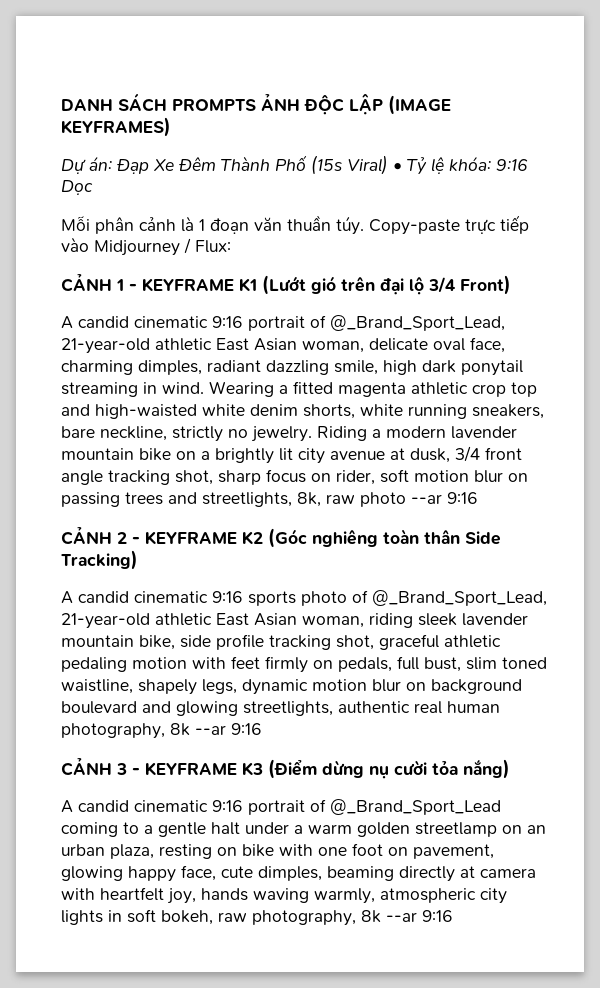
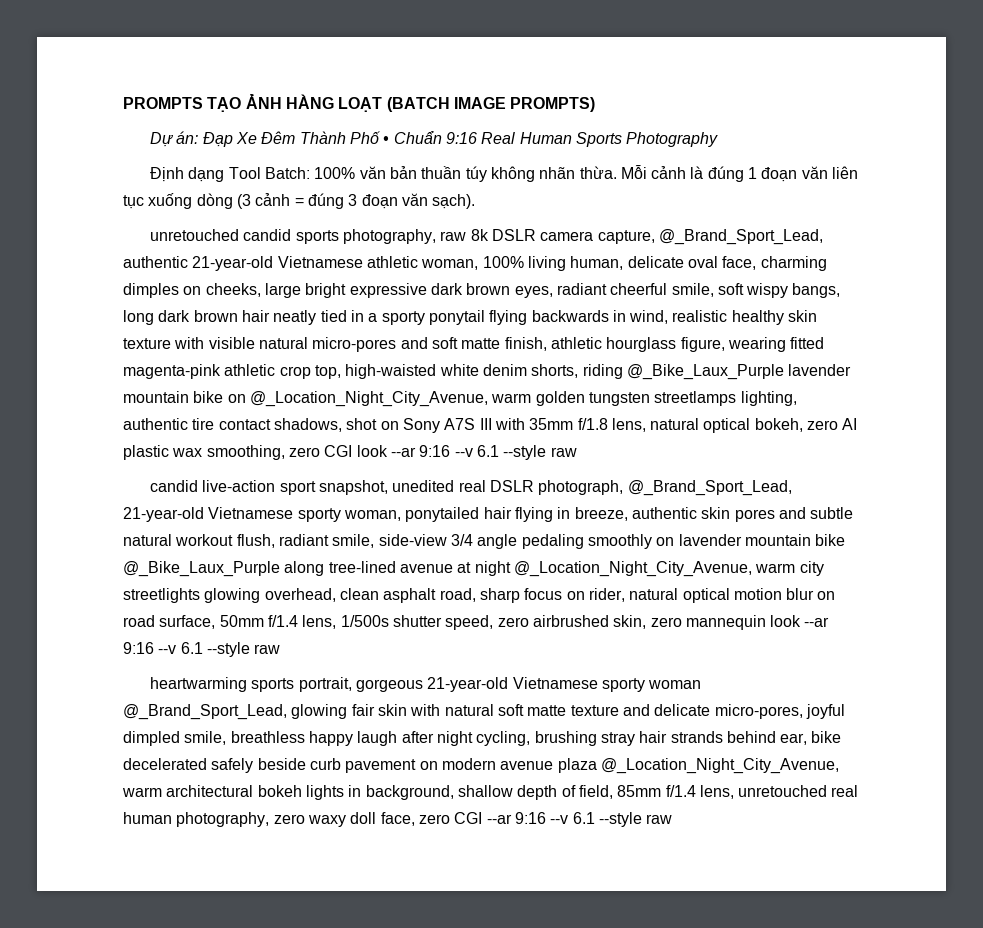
- DANH SÁCH PROMPTS ẢNH ĐỘC LẬP (IMAGE KEYFRAMES)
+ PROMPTS TẠO ẢNH HÀNG LOẠT (BATCH IMAGE PROMPTS)
- Dự án: Đạp Xe Đêm Thành Phố (15s Viral) • Tỷ lệ khóa: 9:16 Dọc
- Mỗi phân cảnh là 1 đoạn văn thuần túy. Copy-paste trực tiếp vào Midjourney / Flux:
- CẢNH 1 - KEYFRAME K1 (Lướt gió trên đại lộ 3/4 Front)
- A candid cinematic 9:16 portrait of @_Brand_Sport_Lead, 21-year-old athletic East Asian woman, delicate oval face, charming dimples, radiant dazzling smile, high dark ponytail streaming in wind. Wearing a fitted magenta athletic crop top and high-waisted white denim shorts, white running sneakers, bare neckline, strictly no jewelry. Riding a modern lavender mountain bike on a brightly lit city avenue at dusk, 3/4 front angle tracking shot, sharp focus on rider, soft motion blur on passing trees and streetlights, 8k, raw photo --ar 9:16
- CẢNH 2 - KEYFRAME K2 (Góc nghiêng toàn thân Side Tracking)
- A candid cinematic 9:16 sports photo of @_Brand_Sport_Lead, 21-year-old athletic East Asian woman, riding sleek lavender mountain bike, side profile tracking shot, graceful athletic pedaling motion with feet firmly on pedals, full bust, slim toned waistline, shapely legs, dynamic motion blur on background boulevard and glowing streetlights, authentic real human photography, 8k --ar 9:16
- CẢNH 3 - KEYFRAME K3 (Điểm dừng nụ cười tỏa nắng)
- A candid cinematic 9:16 portrait of @_Brand_Sport_Lead coming to a gentle halt under a warm golden streetlamp on an urban plaza, resting on bike with one foot on pavement, glowing happy face, cute dimples, beaming directly at camera with heartfelt joy, hands waving warmly, atmospheric city lights in soft bokeh, raw photography, 8k --ar 9:16
+ Dự án: Đạp Xe Đêm Thành Phố • Chuẩn 9:16 Real Human Sports Photography
+ Định dạng Tool Batch: 100% văn bản thuần túy không nhãn thừa. Mỗi cảnh là đúng 1 đoạn văn liên tục xuống dòng (3 cảnh = đúng 3 đoạn văn sạch).
+ unretouched candid sports photography, raw 8k DSLR camera capture, @_Brand_Sport_Lead, authentic 21-year-old Vietnamese athletic woman, 100% living human, delicate oval face, charming dimples on cheeks, large bright expressive dark brown eyes, radiant cheerful smile, soft wispy bangs, long dark brown hair neatly tied in a sporty ponytail flying backwards in wind, realistic healthy skin texture with visible natural micro-pores and soft matte finish, athletic hourglass figure, wearing fitted magenta-pink athletic crop top, high-waisted white denim shorts, riding @_Bike_Laux_Purple lavender mountain bike on @_Location_Night_City_Avenue, warm golden tungsten streetlamps lighting, authentic tire contact shadows, shot on Sony A7S III with 35mm f/1.8 lens, natural optical bokeh, zero AI plastic wax smoothing, zero CGI look --ar 9:16 --v 6.1 --style raw
+ candid live-action sport snapshot, unedited real DSLR photograph, @_Brand_Sport_Lead, 21-year-old Vietnamese sporty woman, ponytailed hair flying in breeze, authentic skin pores and subtle natural workout flush, radiant smile, side-view 3/4 angle pedaling smoothly on lavender mountain bike @_Bike_Laux_Purple along tree-lined avenue at night @_Location_Night_City_Avenue, warm city streetlights glowing overhead, clean asphalt road, sharp focus on rider, natural optical motion blur on road surface, 50mm f/1.4 lens, 1/500s shutter speed, zero airbrushed skin, zero mannequin look --ar 9:16 --v 6.1 --style raw
+ heartwarming sports portrait, gorgeous 21-year-old Vietnamese sporty woman @_Brand_Sport_Lead, glowing fair skin with natural soft matte texture and delicate micro-pores, joyful dimpled smile, breathless happy laugh after night cycling, brushing stray hair strands behind ear, bike decelerated safely beside curb pavement on modern avenue plaza @_Location_Night_City_Avenue, warm architectural bokeh lights in background, shallow depth of field, 85mm f/1.4 lens, unretouched real human photography, zero waxy doll face, zero CGI --ar 9:16 --v 6.1 --style raw

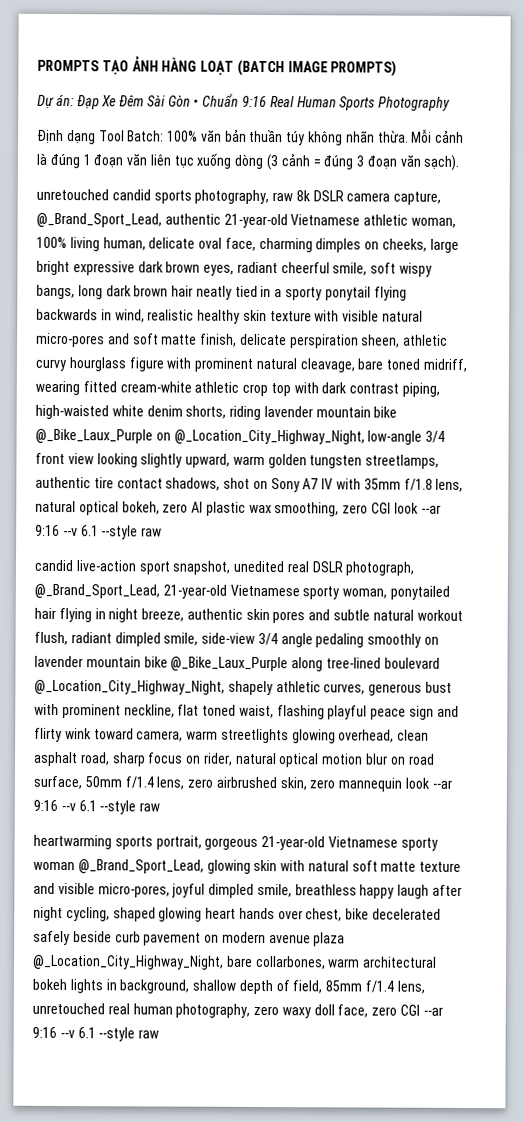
- Dự án: Đạp Xe Đêm Thành Phố • Chuẩn 9:16 Real Human Sports Photography
+ Dự án: Đạp Xe Đêm Sài Gòn • Chuẩn 9:16 Real Human Sports Photography
- unretouched candid sports photography, raw 8k DSLR camera capture, @_Brand_Sport_Lead, authentic 21-year-old Vietnamese athletic woman, 100% living human, delicate oval face, charming dimples on cheeks, large bright expressive dark brown eyes, radiant cheerful smile, soft wispy bangs, long dark brown hair neatly tied in a sporty ponytail flying backwards in wind, realistic healthy skin texture with visible natural micro-pores and soft matte finish, athletic hourglass figure, wearing fitted magenta-pink athletic crop top, high-waisted white denim shorts, riding @_Bike_Laux_Purple lavender mountain bike on @_Location_Night_City_Avenue, warm golden tungsten streetlamps lighting, authentic tire contact shadows, shot on Sony A7S III with 35mm f/1.8 lens, natural optical bokeh, zero AI plastic wax smoothing, zero CGI look --ar 9:16 --v 6.1 --style raw
+ unretouched candid sports photography, raw 8k DSLR camera capture, @_Brand_Sport_Lead, authentic 21-year-old Vietnamese athletic woman, 100% living human, delicate oval face, charming dimples on cheeks, large bright expressive dark brown eyes, radiant cheerful smile, soft wispy bangs, long dark brown hair neatly tied in a sporty ponytail flying backwards in wind, realistic healthy skin texture with visible natural micro-pores and soft matte finish, delicate perspiration sheen, athletic curvy hourglass figure with prominent natural cleavage, bare toned midriff, wearing fitted cream-white athletic crop top with dark contrast piping, high-waisted white denim shorts, riding lavender mountain bike @_Bike_Laux_Purple on @_Location_City_Highway_Night, low-angle 3/4 front view looking slightly upward, warm golden tungsten streetlamps, authentic tire contact shadows, shot on Sony A7 IV with 35mm f/1.8 lens, natural optical bokeh, zero AI plastic wax smoothing, zero CGI look --ar 9:16 --v 6.1 --style raw
- candid live-action sport snapshot, unedited real DSLR photograph, @_Brand_Sport_Lead, 21-year-old Vietnamese sporty woman, ponytailed hair flying in breeze, authentic skin pores and subtle natural workout flush, radiant smile, side-view 3/4 angle pedaling smoothly on lavender mountain bike @_Bike_Laux_Purple along tree-lined avenue at night @_Location_Night_City_Avenue, warm city streetlights glowing overhead, clean asphalt road, sharp focus on rider, natural optical motion blur on road surface, 50mm f/1.4 lens, 1/500s shutter speed, zero airbrushed skin, zero mannequin look --ar 9:16 --v 6.1 --style raw
+ candid live-action sport snapshot, unedited real DSLR photograph, @_Brand_Sport_Lead, 21-year-old Vietnamese sporty woman, ponytailed hair flying in night breeze, authentic skin pores and subtle natural workout flush, radiant dimpled smile, side-view 3/4 angle pedaling smoothly on lavender mountain bike @_Bike_Laux_Purple along tree-lined boulevard @_Location_City_Highway_Night, shapely athletic curves, generous bust with prominent neckline, flat toned waist, flashing playful peace sign and flirty wink toward camera, warm streetlights glowing overhead, clean asphalt road, sharp focus on rider, natural optical motion blur on road surface, 50mm f/1.4 lens, zero airbrushed skin, zero mannequin look --ar 9:16 --v 6.1 --style raw
- heartwarming sports portrait, gorgeous 21-year-old Vietnamese sporty woman @_Brand_Sport_Lead, glowing fair skin with natural soft matte texture and delicate micro-pores, joyful dimpled smile, breathless happy laugh after night cycling, brushing stray hair strands behind ear, bike decelerated safely beside curb pavement on modern avenue plaza @_Location_Night_City_Avenue, warm architectural bokeh lights in background, shallow depth of field, 85mm f/1.4 lens, unretouched real human photography, zero waxy doll face, zero CGI --ar 9:16 --v 6.1 --style raw
+ heartwarming sports portrait, gorgeous 21-year-old Vietnamese sporty woman @_Brand_Sport_Lead, glowing skin with natural soft matte texture and visible micro-pores, joyful dimpled smile, breathless happy laugh after night cycling, shaped glowing heart hands over chest, bike decelerated safely beside curb pavement on modern avenue plaza @_Location_City_Highway_Night, bare collarbones, warm architectural bokeh lights in background, shallow depth of field, 85mm f/1.4 lens, unretouched real human photography, zero waxy doll face, zero CGI --ar 9:16 --v 6.1 --style raw

